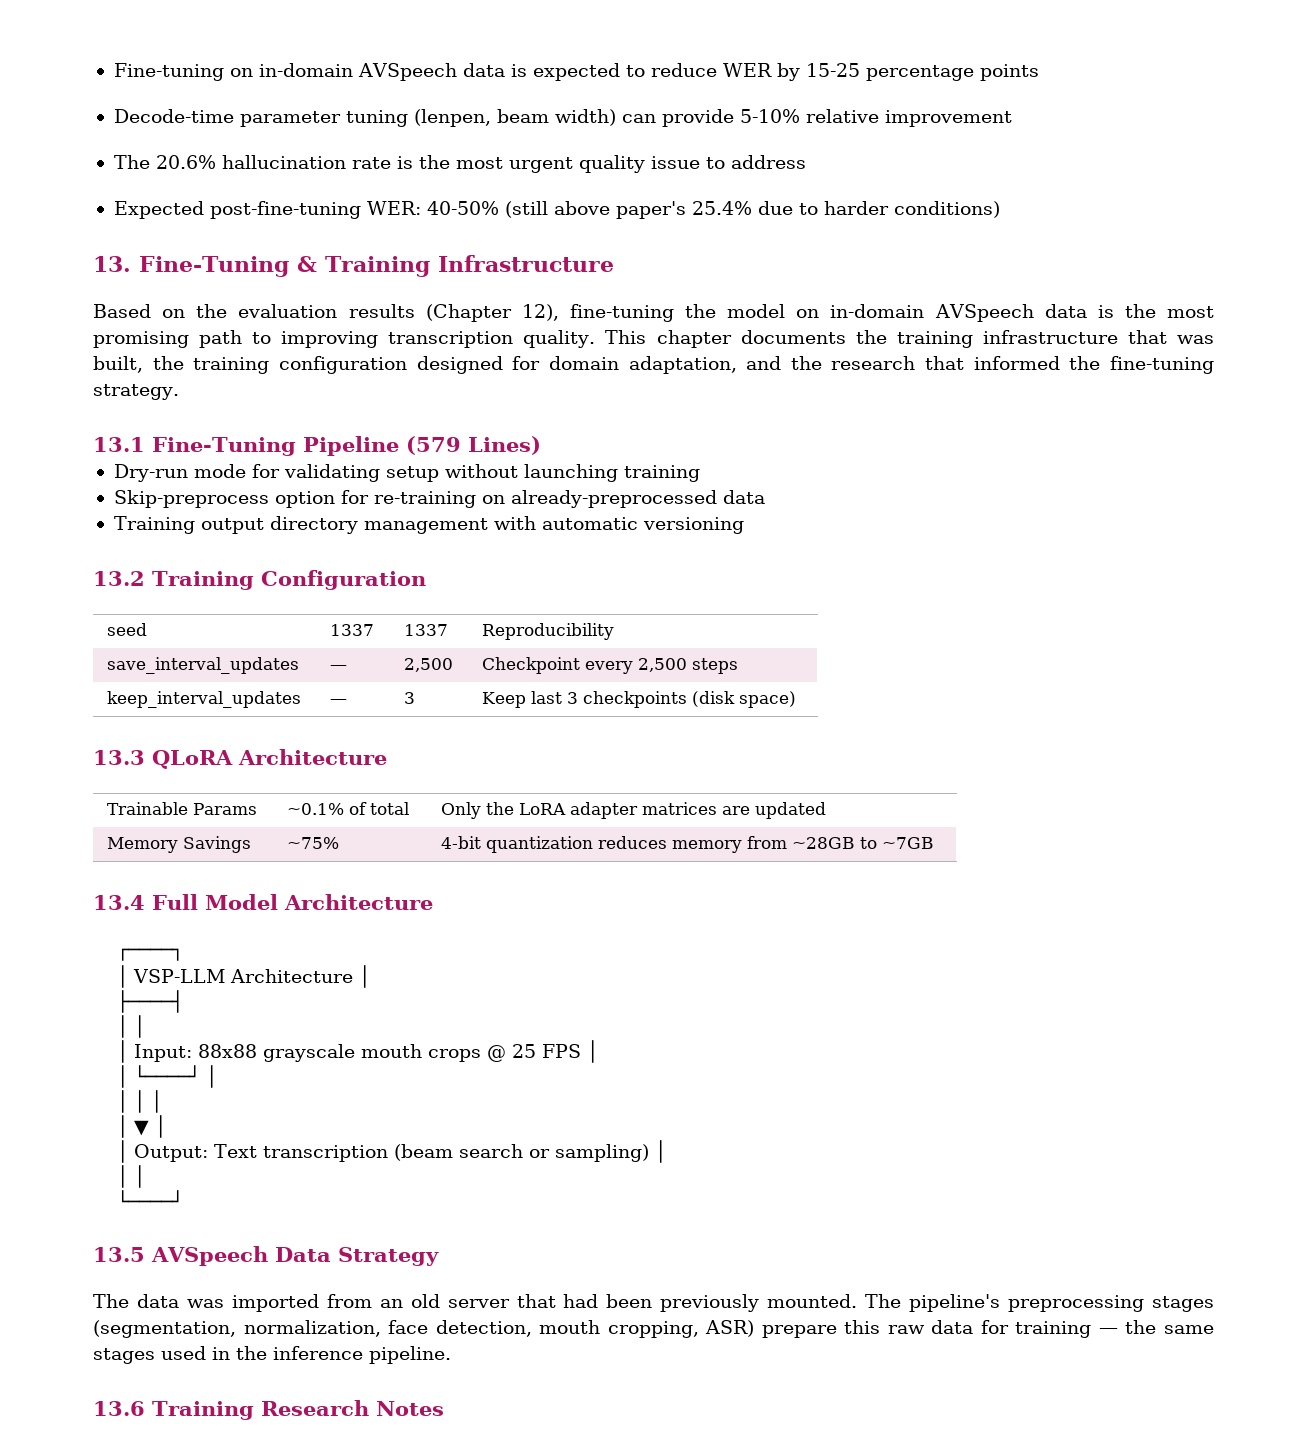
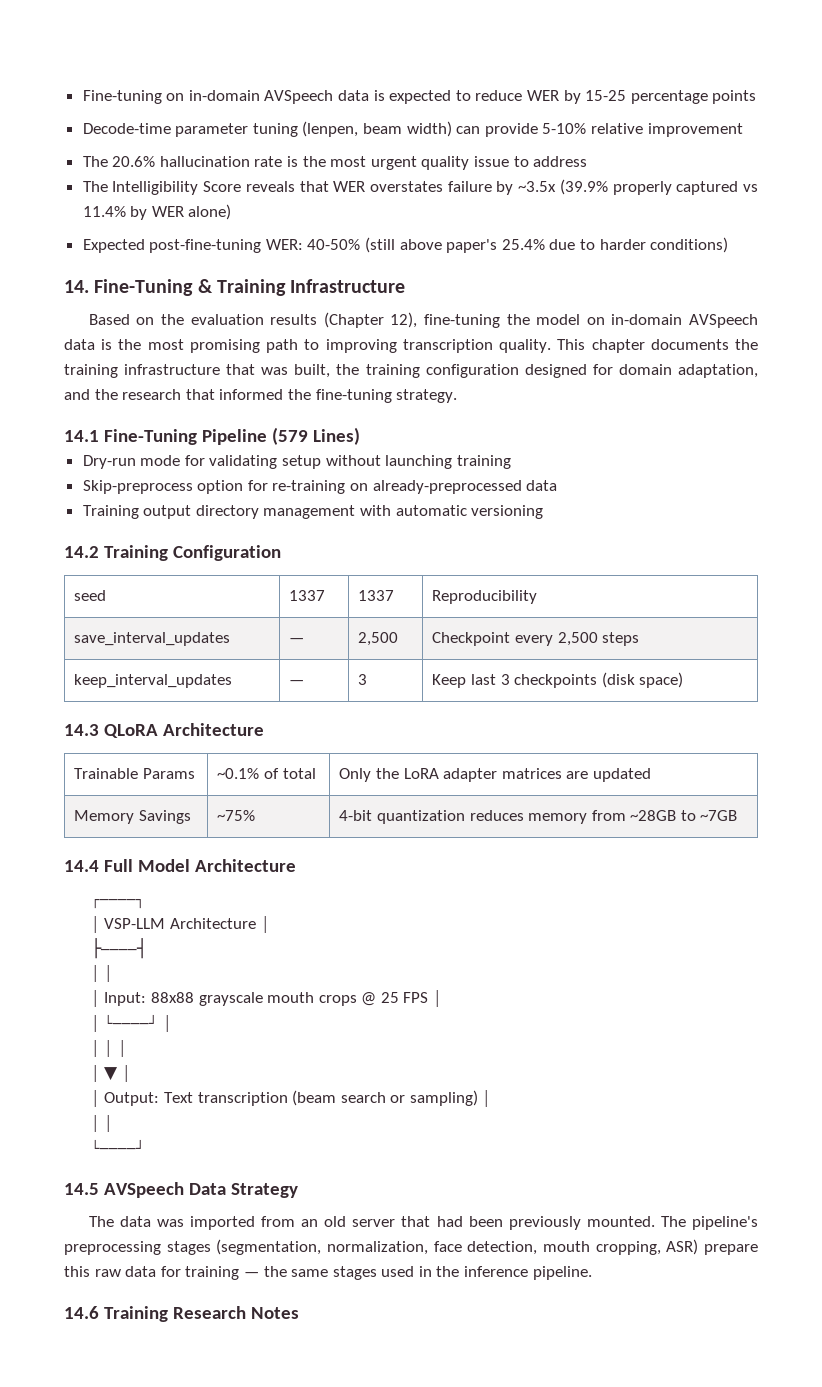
+ The Intelligibility Score reveals that WER overstates failure by ~3.5x (39.9% properly captured vs 11.4% by WER alone)
- 13. Fine-Tuning & Training Infrastructure
+ 14. Fine-Tuning & Training Infrastructure
- 13.1 Fine-Tuning Pipeline (579 Lines)
+ 14.1 Fine-Tuning Pipeline (579 Lines)
- 13.2 Training Configuration
+ 14.2 Training Configuration
- 13.3 QLoRA Architecture
+ 14.3 QLoRA Architecture
- 13.4 Full Model Architecture
+ 14.4 Full Model Architecture
- 13.5 AVSpeech Data Strategy
+ 14.5 AVSpeech Data Strategy
- 13.6 Training Research Notes
+ 14.6 Training Research Notes

